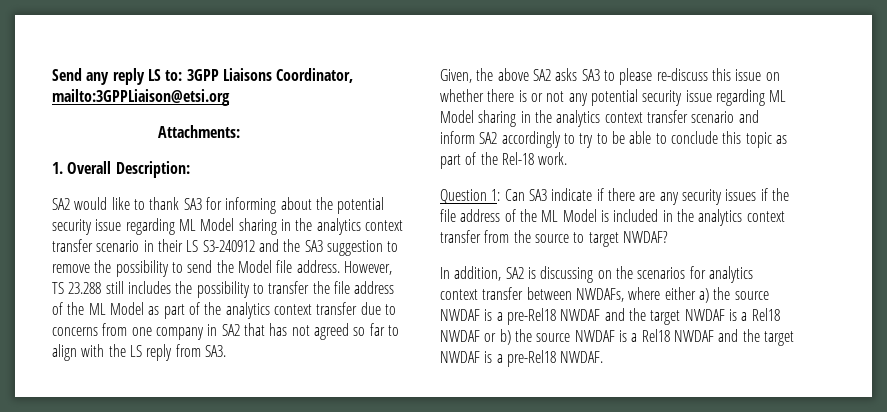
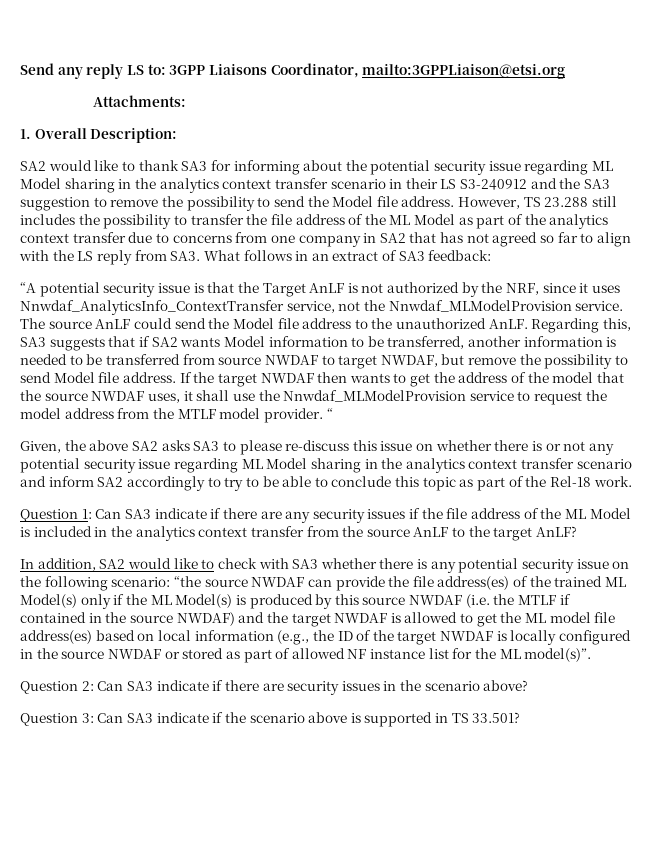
- However, TS 23.288 still includes the possibility to transfer the file address of the ML Model as part of the analytics context transfer due to concerns from one company in SA2 that has not agreed so far to align with the LS reply from SA3.
+ However, TS 23.288 still includes the possibility to transfer the file address of the ML Model as part of the analytics context transfer due to concerns from one company in SA2 that has not agreed so far to align with the LS reply from SA3. What follows in an extract of SA3 feedback:
+ “A potential security issue is that the Target AnLF is not authorized by the NRF, since it uses Nnwdaf_AnalyticsInfo_ContextTransfer service, not the Nnwdaf_MLModelProvision service. The source AnLF could send the Model file address to the unauthorized AnLF. Regarding this, SA3 suggests that if SA2 wants Model information to be transferred, another information is needed to be transferred from source NWDAF to target NWDAF, but remove the possibility to send Model file address. If the target NWDAF then wants to get the address of the model that the source NWDAF uses, it shall use the Nnwdaf_MLModelProvision service to request the model address from the MTLF model provider. “
- Question 1: Can SA3 indicate if there are any security issues if the file address of the ML Model is included in the analytics context transfer from the source to target NWDAF?
- In addition, SA2 is discussing on the scenarios for analytics context transfer between NWDAFs, where either a) the source NWDAF is a pre-Rel18 NWDAF and the target NWDAF is a Rel18 NWDAF or b) the source NWDAF is a Rel18 NWDAF and the target NWDAF is a pre-Rel18 NWDAF.
+ Question 1: Can SA3 indicate if there are any security issues if the file address of the ML Model is included in the analytics context transfer from the source AnLF to the target AnLF?
+ In addition, SA2 would like to check with SA3 whether there is any potential security issue on the following scenario: “the source NWDAF can provide the file address(es) of the trained ML Model(s) only if the ML Model(s) is produced by this source NWDAF (i.e. the MTLF if contained in the source NWDAF) and the target NWDAF is allowed to get the ML model file address(es) based on local information (e.g., the ID of the target NWDAF is locally configured in the source NWDAF or stored as part of allowed NF instance list for the ML model(s)”.
+ Question 2: Can SA3 indicate if there are security issues in the scenario above?
+ Question 3: Can SA3 indicate if the scenario above is supported in TS 33.501?

